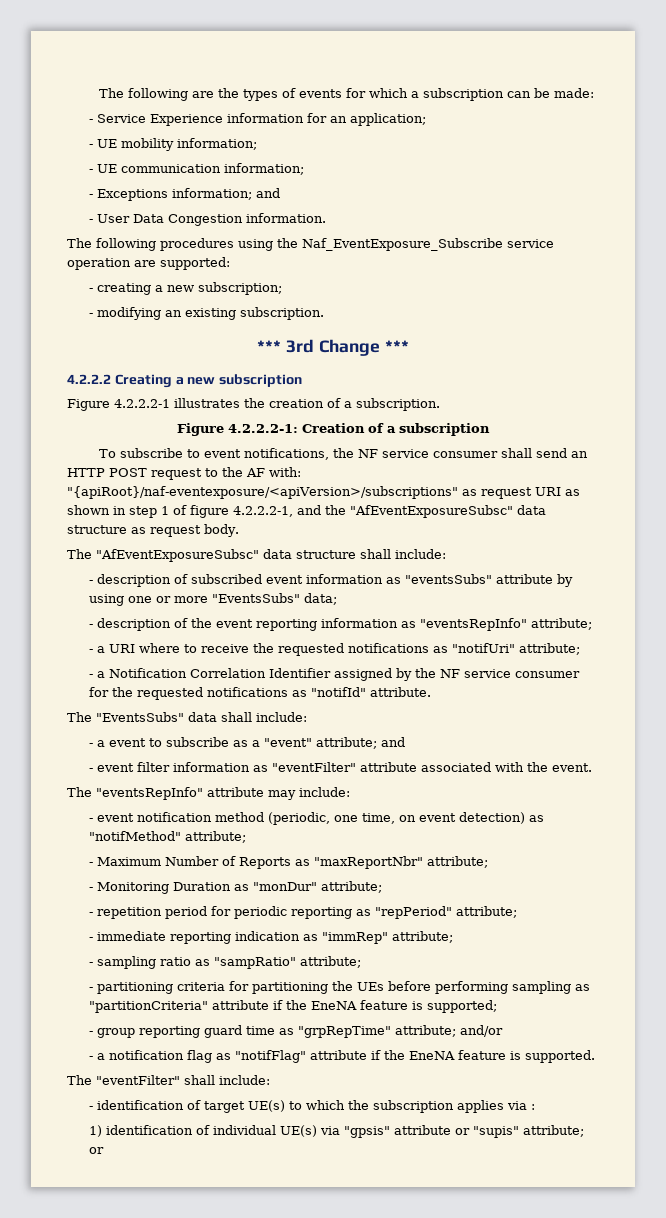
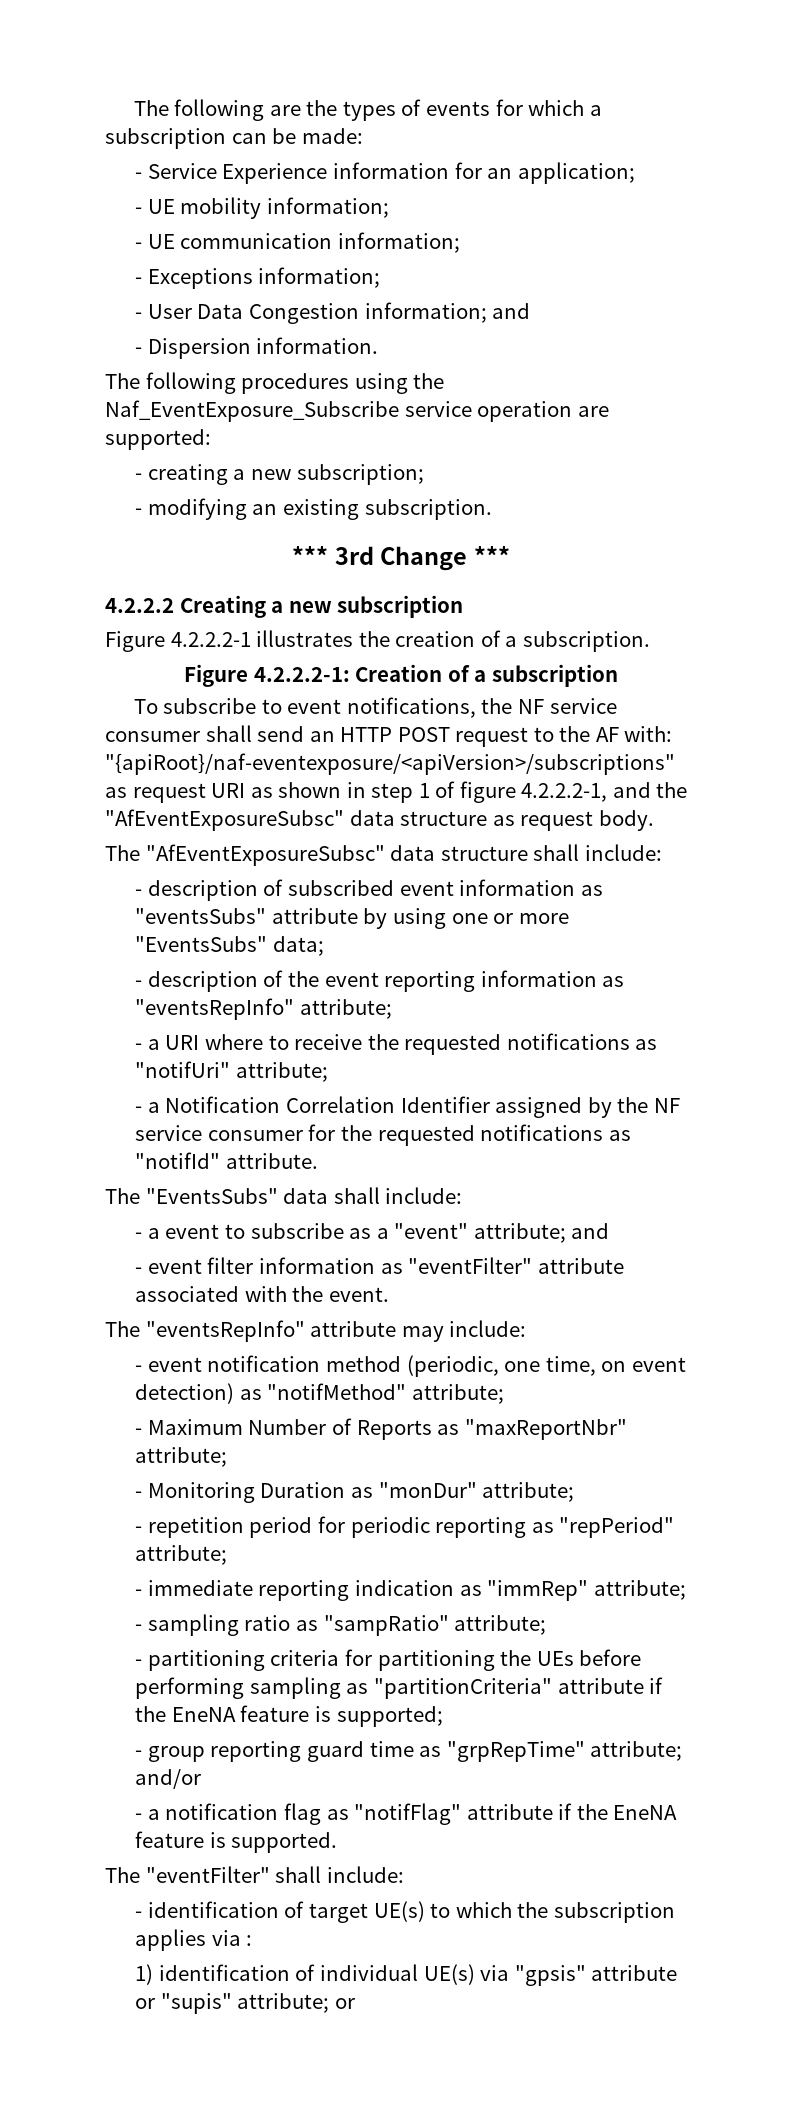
- - Exceptions information; and
+ - Exceptions information;
- - User Data Congestion information.
+ - User Data Congestion information; and
+ - Dispersion information.

